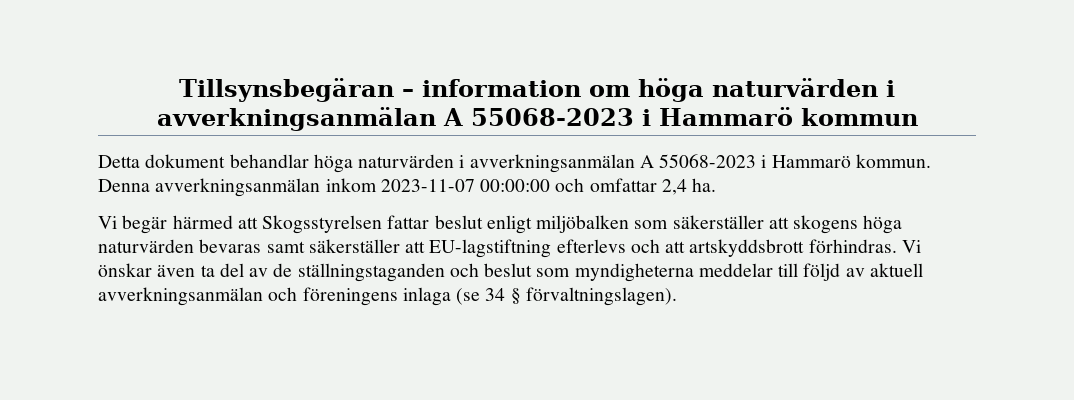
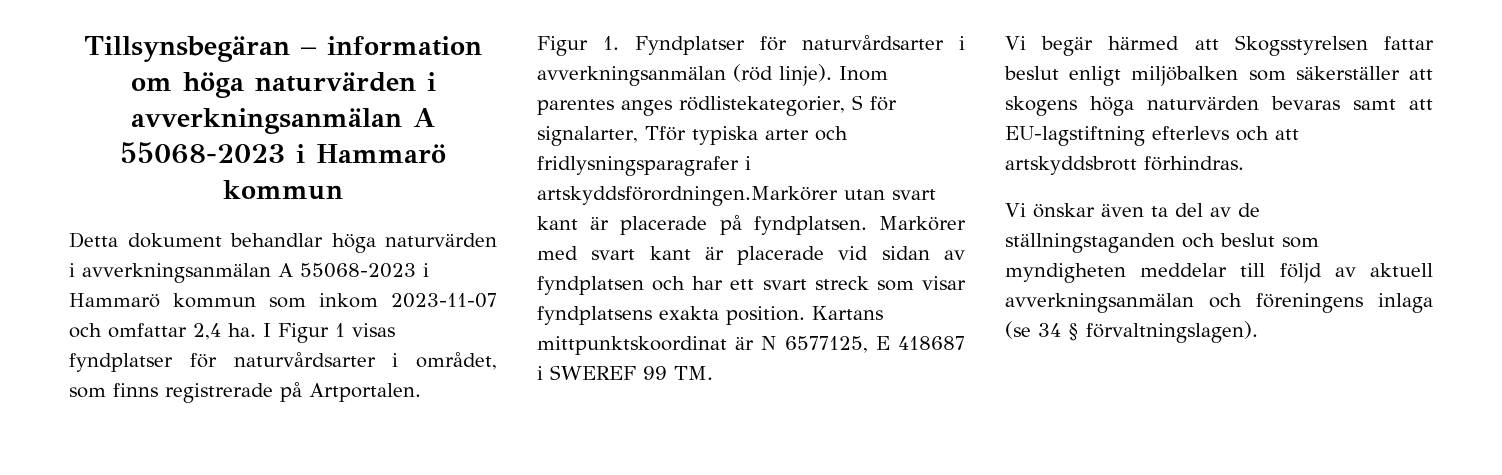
- Detta dokument behandlar höga naturvärden i avverkningsanmälan A 55068-2023 i Hammarö kommun. Denna avverkningsanmälan inkom 2023-11-07 00:00:00 och omfattar 2,4 ha.
+ Detta dokument behandlar höga naturvärden i avverkningsanmälan A 55068-2023 i Hammarö kommun som inkom 2023-11-07 och omfattar 2,4 ha. I Figur 1 visas fyndplatser för naturvårdsarter i området, som finns registrerade på Artportalen.
+ Figur 1. Fyndplatser för naturvårdsarter i avverkningsanmälan (röd linje). Inom parentes anges rödlistekategorier, S för signalarter, Tför typiska arter och fridlysningsparagrafer i artskyddsförordningen.Markörer utan svart kant är placerade på fyndplatsen. Markörer med svart kant är placerade vid sidan av fyndplatsen och har ett svart streck som visar fyndplatsens exakta position. Kartans mittpunktskoordinat är N 6577125, E 418687 i SWEREF 99 TM.
- Vi begär härmed att Skogsstyrelsen fattar beslut enligt miljöbalken som säkerställer att skogens höga naturvärden bevaras samt säkerställer att EU-lagstiftning efterlevs och att artskyddsbrott förhindras. Vi önskar även ta del av de ställningstaganden och beslut som myndigheterna meddelar till följd av aktuell avverkningsanmälan och föreningens inlaga (se 34 § förvaltningslagen).
+ Vi begär härmed att Skogsstyrelsen fattar beslut enligt miljöbalken som säkerställer att skogens höga naturvärden bevaras samt att EU-lagstiftning efterlevs och att artskyddsbrott förhindras.
+ Vi önskar även ta del av de ställningstaganden och beslut som myndigheten meddelar till följd av aktuell avverkningsanmälan och föreningens inlaga (se 34 § förvaltningslagen).

